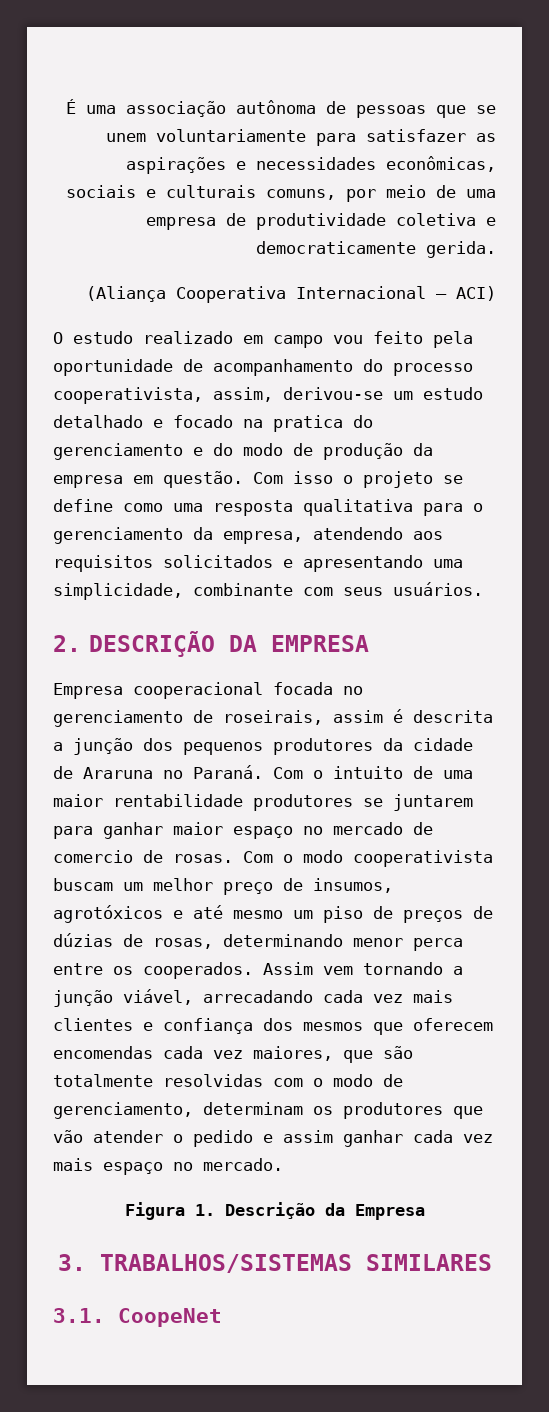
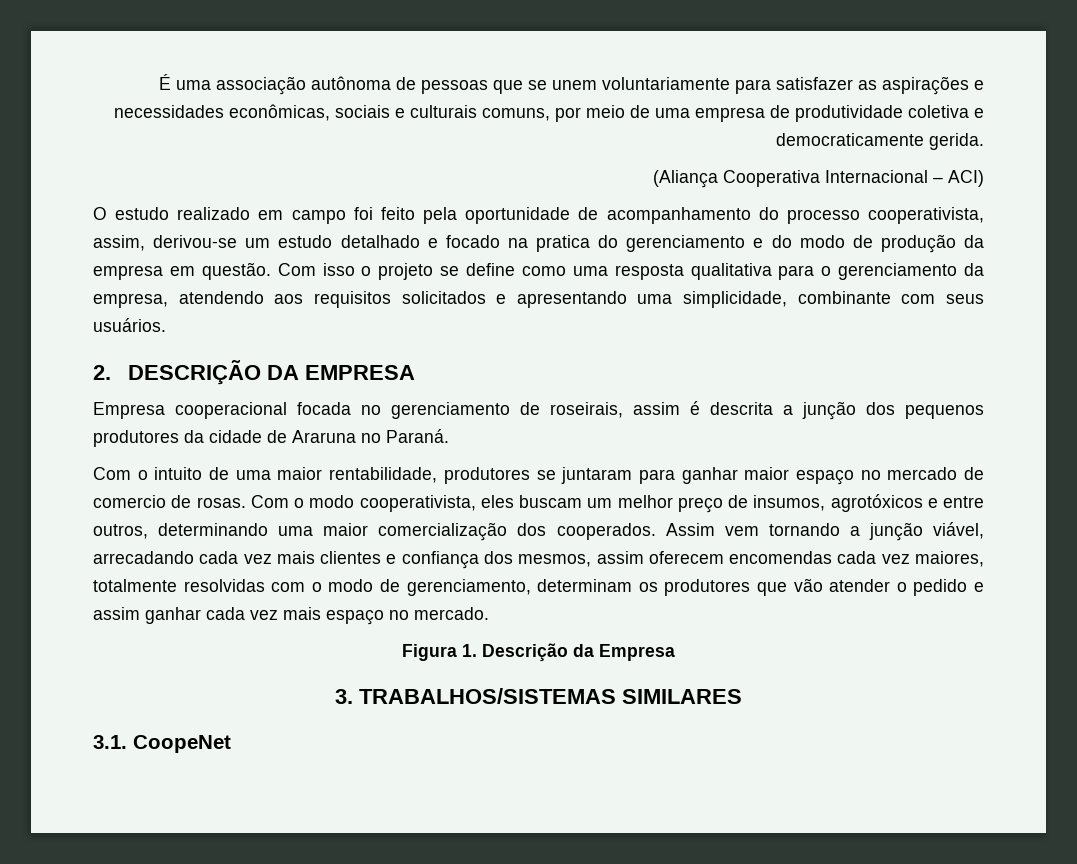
- O estudo realizado em campo vou feito pela oportunidade de acompanhamento do processo cooperativista, assim, derivou-se um estudo detalhado e focado na pratica do gerenciamento e do modo de produção da empresa em questão.
+ O estudo realizado em campo foi feito pela oportunidade de acompanhamento do processo cooperativista, assim, derivou-se um estudo detalhado e focado na pratica do gerenciamento e do modo de produção da empresa em questão.
- Empresa cooperacional focada no gerenciamento de roseirais, assim é descrita a junção dos pequenos produtores da cidade de Araruna no Paraná. Com o intuito de uma maior rentabilidade produtores se juntarem para ganhar maior espaço no mercado de comercio de rosas.
+ Empresa cooperacional focada no gerenciamento de roseirais, assim é descrita a junção dos pequenos produtores da cidade de Araruna no Paraná.
+ Com o intuito de uma maior rentabilidade, produtores se juntaram para ganhar maior espaço no mercado de comercio de rosas.
- Com o modo cooperativista buscam um melhor preço de insumos, agrotóxicos e até mesmo um piso de preços de dúzias de rosas, determinando menor perca entre os cooperados.
+ Com o modo cooperativista, eles buscam um melhor preço de insumos, agrotóxicos e entre outros, determinando uma maior comercialização dos cooperados.
- Assim vem tornando a junção viável, arrecadando cada vez mais clientes e confiança dos mesmos que oferecem encomendas cada vez maiores, que são totalmente resolvidas com o modo de gerenciamento, determinam os produtores que vão atender o pedido e assim ganhar cada vez mais espaço no mercado.
+ Assim vem tornando a junção viável, arrecadando cada vez mais clientes e confiança dos mesmos, assim oferecem encomendas cada vez maiores, totalmente resolvidas com o modo de gerenciamento, determinam os produtores que vão atender o pedido e assim ganhar cada vez mais espaço no mercado.

